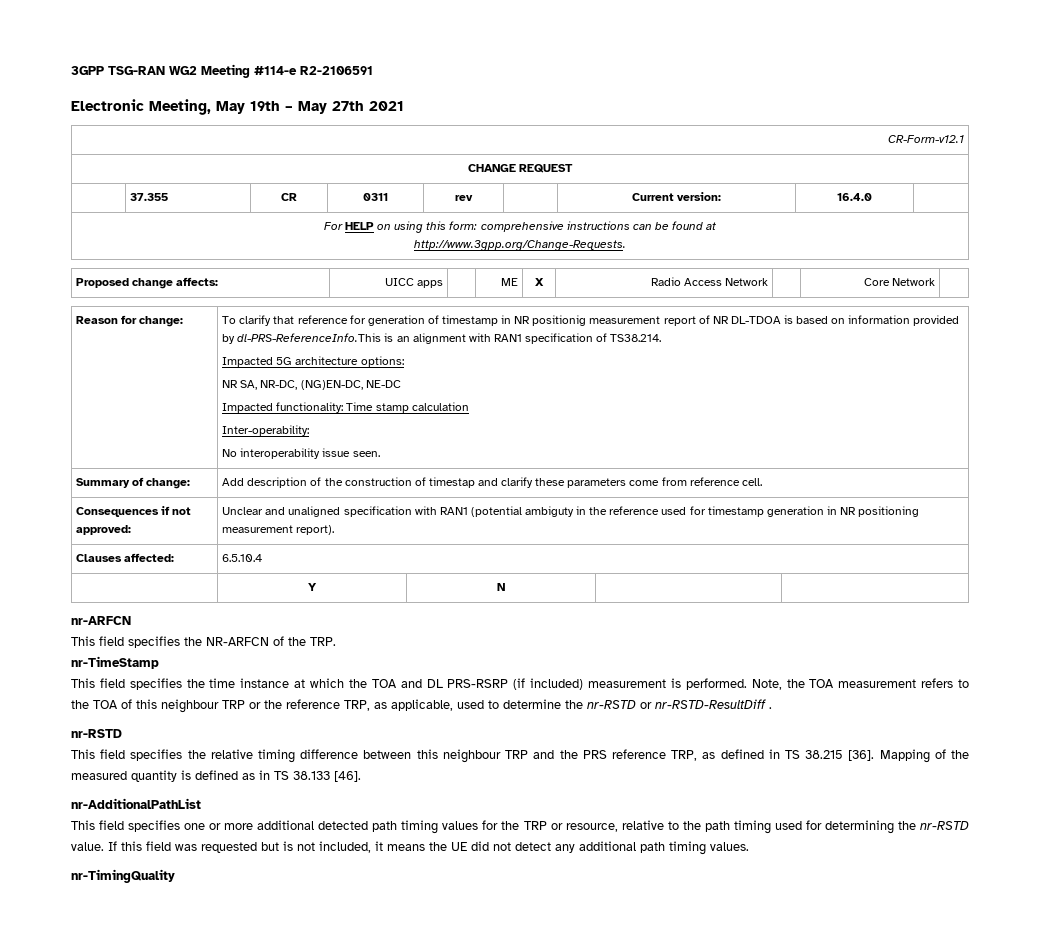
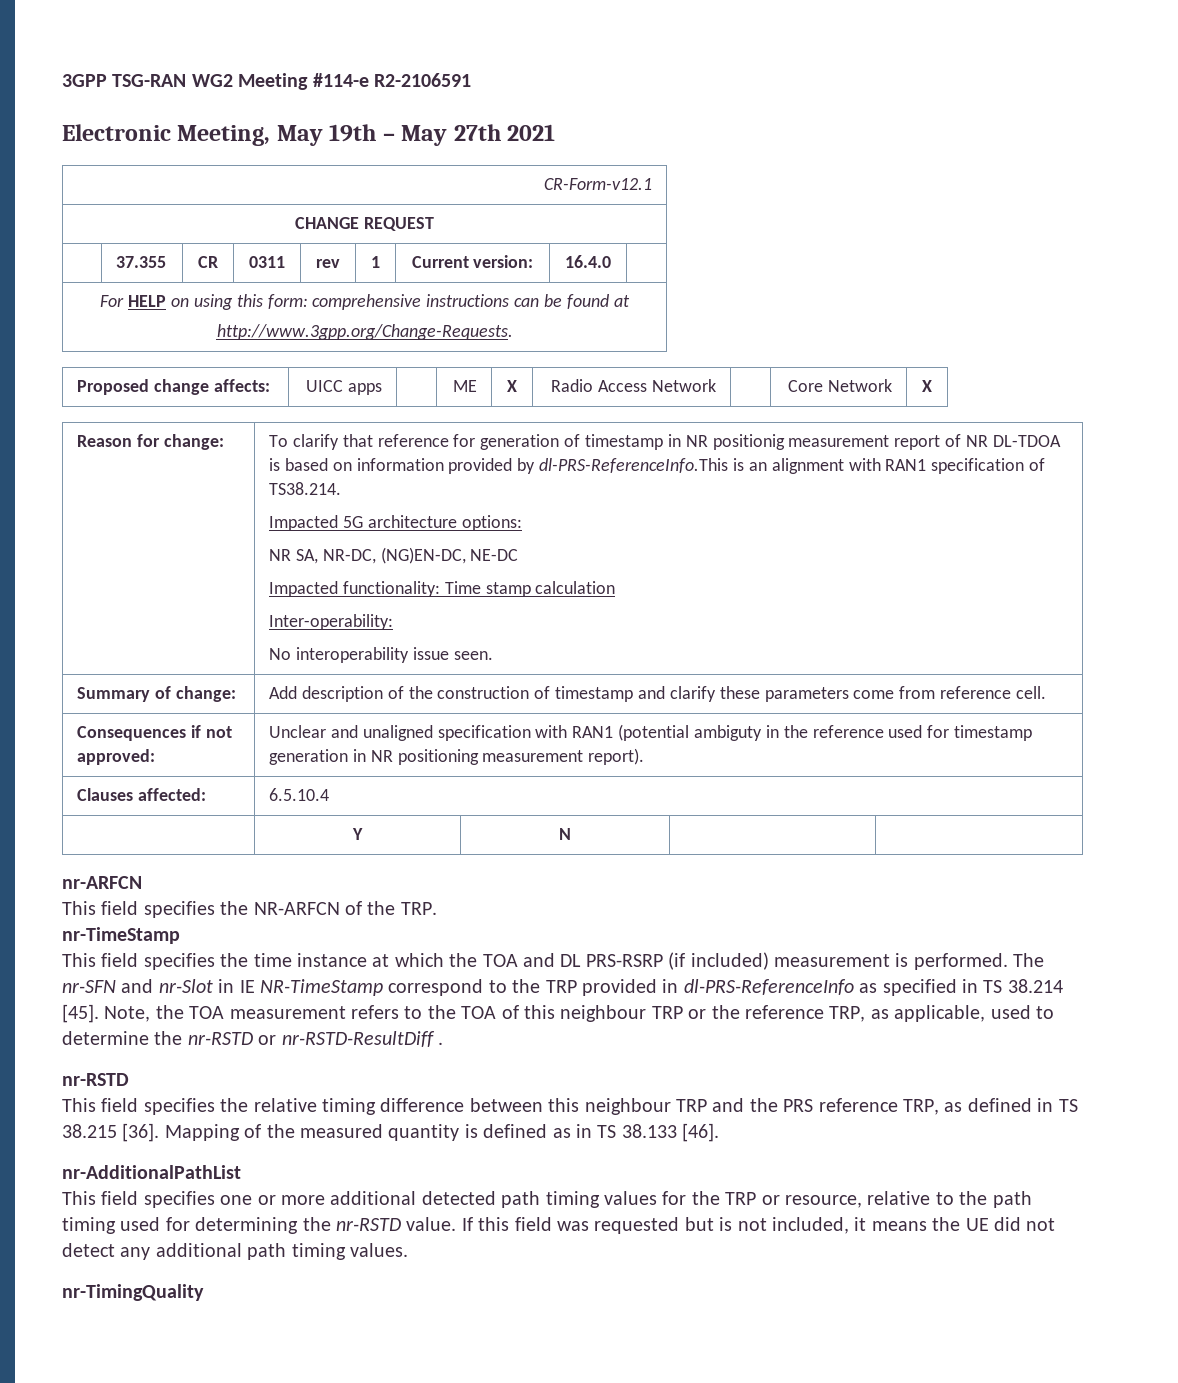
- | 37.355 | CR | 0311 | rev | | Current version: | 16.4.0 |
+ | 37.355 | CR | 0311 | rev | 1 | Current version: | 16.4.0 |
- Proposed change affects: | UICC apps | | ME | X | Radio Access Network | | Core Network |
+ Proposed change affects: | UICC apps | | ME | X | Radio Access Network | | Core Network | X
- Summary of change: | Add description of the construction of timestap and clarify these parameters come from reference cell.
+ Summary of change: | Add description of the construction of timestamp and clarify these parameters come from reference cell.
+ The nr-SFN and nr-Slot in IE NR-TimeStamp correspond to the TRP provided in dl-PRS-ReferenceInfo as specified in TS 38.214 [45].

